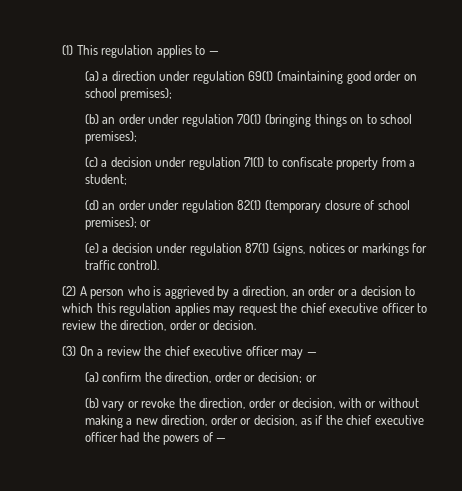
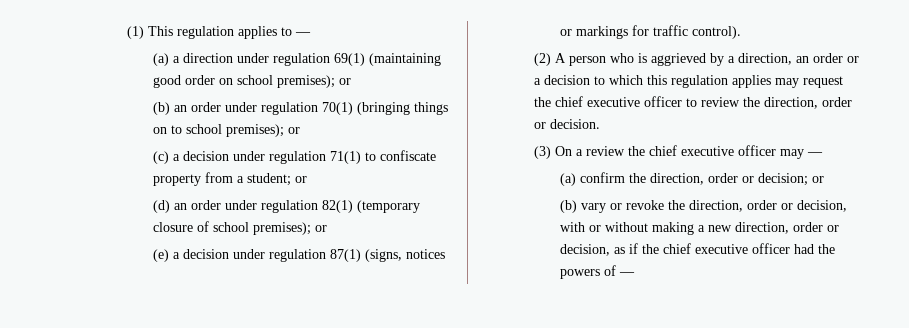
- (a) a direction under regulation 69(1) (maintaining good order on school premises);
+ (a) a direction under regulation 69(1) (maintaining good order on school premises); or
- (b) an order under regulation 70(1) (bringing things on to school premises);
+ (b) an order under regulation 70(1) (bringing things on to school premises); or
- (c) a decision under regulation 71(1) to confiscate property from a student;
+ (c) a decision under regulation 71(1) to confiscate property from a student; or

